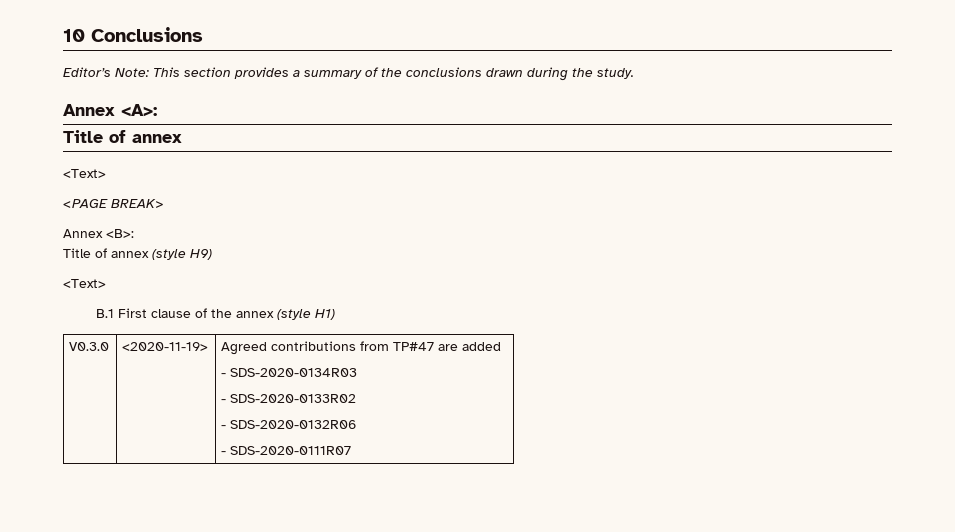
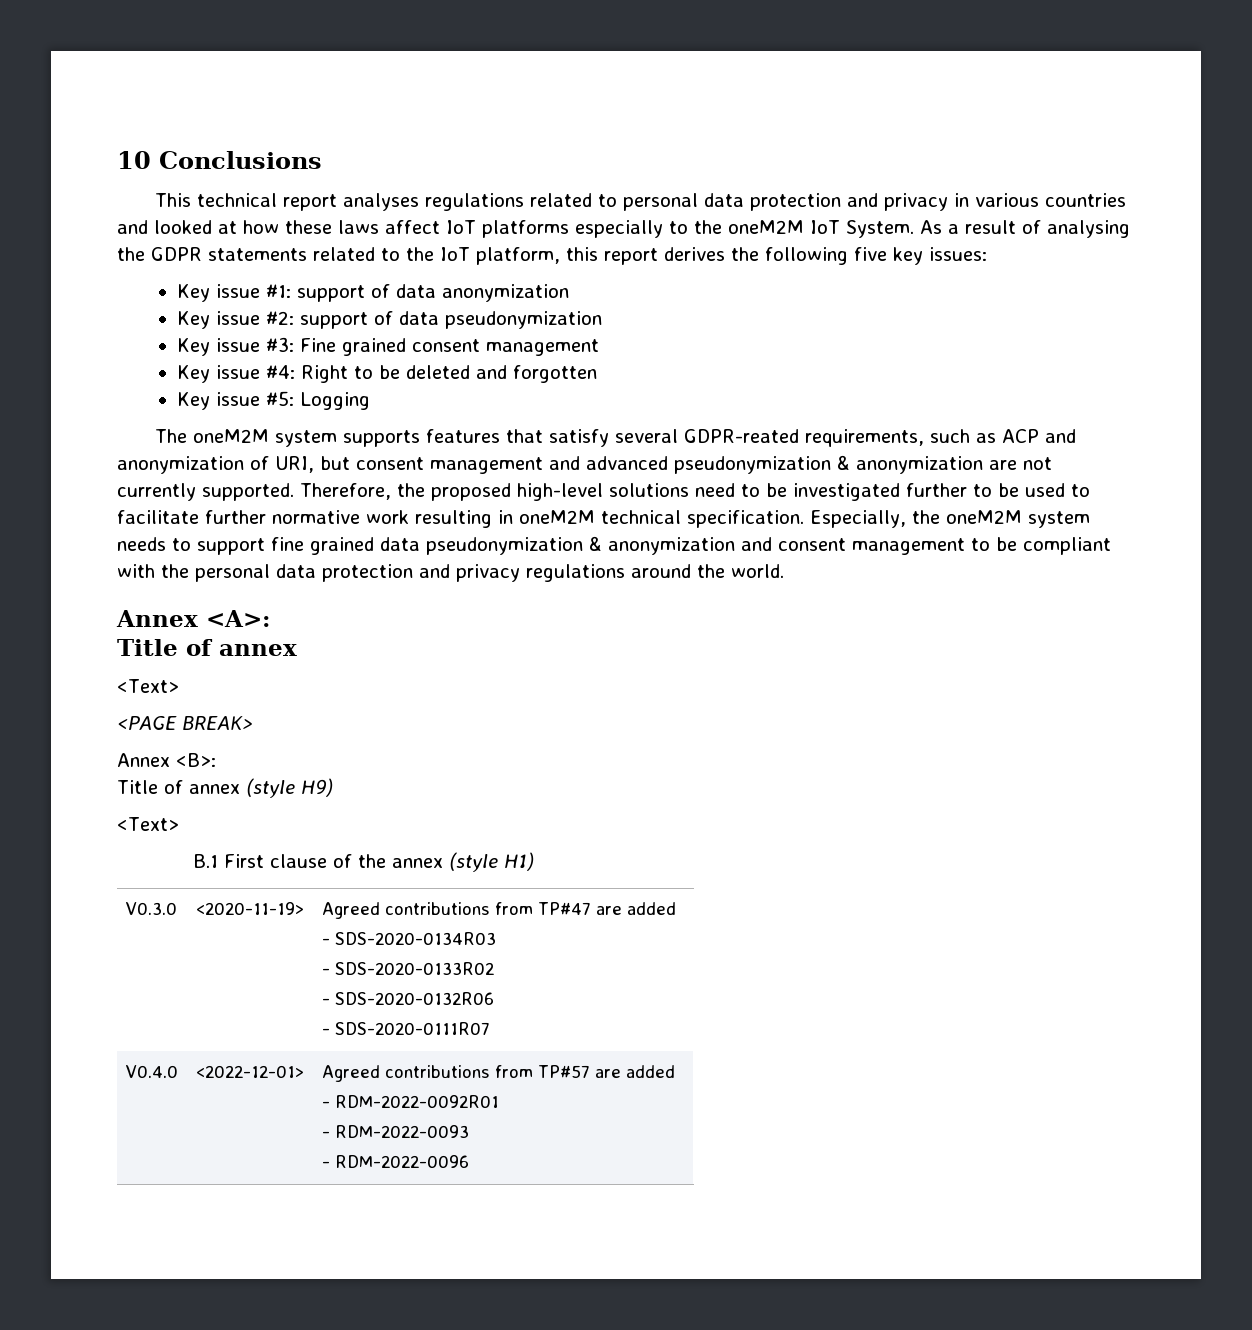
- Editor’s Note: This section provides a summary of the conclusions drawn during the study.
+ This technical report analyses regulations related to personal data protection and privacy in various countries and looked at how these laws affect IoT platforms especially to the oneM2M IoT System. As a result of analysing the GDPR statements related to the IoT platform, this report derives the following five key issues:
+ Key issue #1: support of data anonymization
+ Key issue #2: support of data pseudonymization
+ Key issue #3: Fine grained consent management
+ Key issue #4: Right to be deleted and forgotten
+ Key issue #5: Logging
+ The oneM2M system supports features that satisfy several GDPR-reated requirements, such as ACP and anonymization of URI, but consent management and advanced pseudonymization & anonymization are not currently supported. Therefore, the proposed high-level solutions need to be investigated further to be used to facilitate further normative work resulting in oneM2M technical specification. Especially, the oneM2M system needs to support fine grained data pseudonymization & anonymization and consent management to be compliant with the personal data protection and privacy regulations around the world.
+ V0.4.0 | <2022-12-01> | Agreed contributions from TP#57 are added
+ - RDM-2022-0092R01
+ - RDM-2022-0093
+ - RDM-2022-0096

